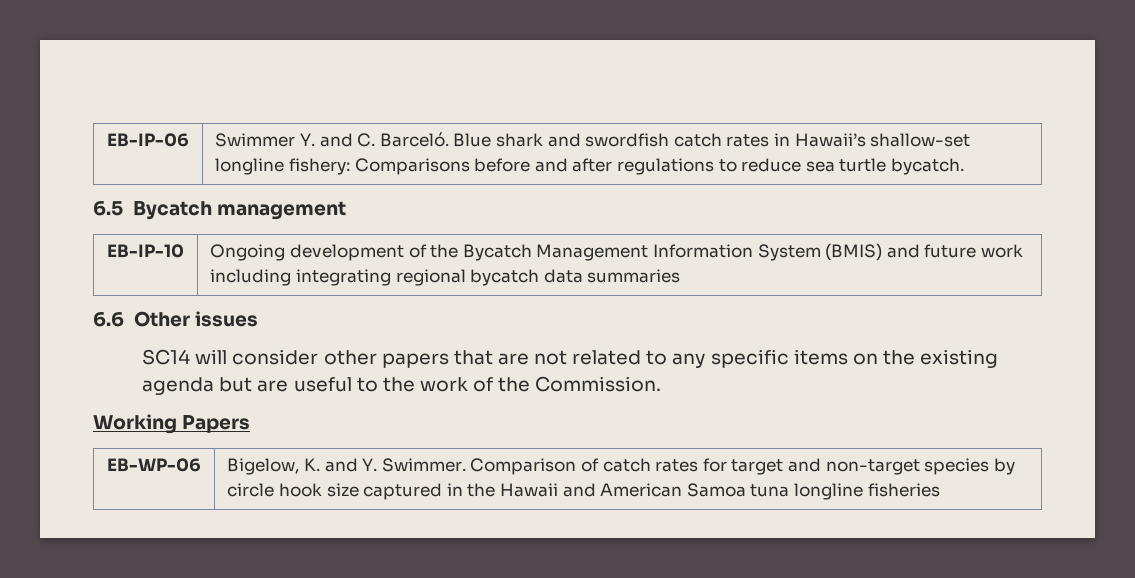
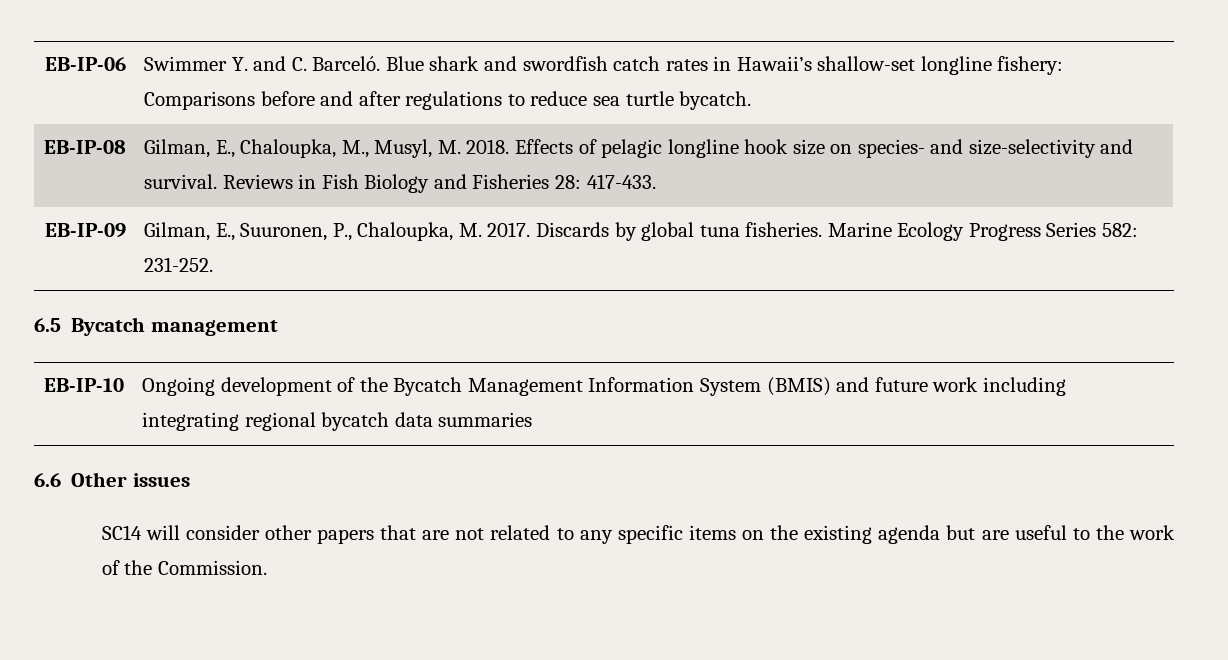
+ EB-IP-08 | Gilman, E., Chaloupka, M., Musyl, M. 2018. Effects of pelagic longline hook size on species- and size-selectivity and survival. Reviews in Fish Biology and Fisheries 28: 417-433.
+ EB-IP-09 | Gilman, E., Suuronen, P., Chaloupka, M. 2017. Discards by global tuna fisheries. Marine Ecology Progress Series 582: 231-252.
- Working Papers
- EB-WP-06 | Bigelow, K. and Y. Swimmer. Comparison of catch rates for target and non-target species by circle hook size captured in the Hawaii and American Samoa tuna longline fisheries

